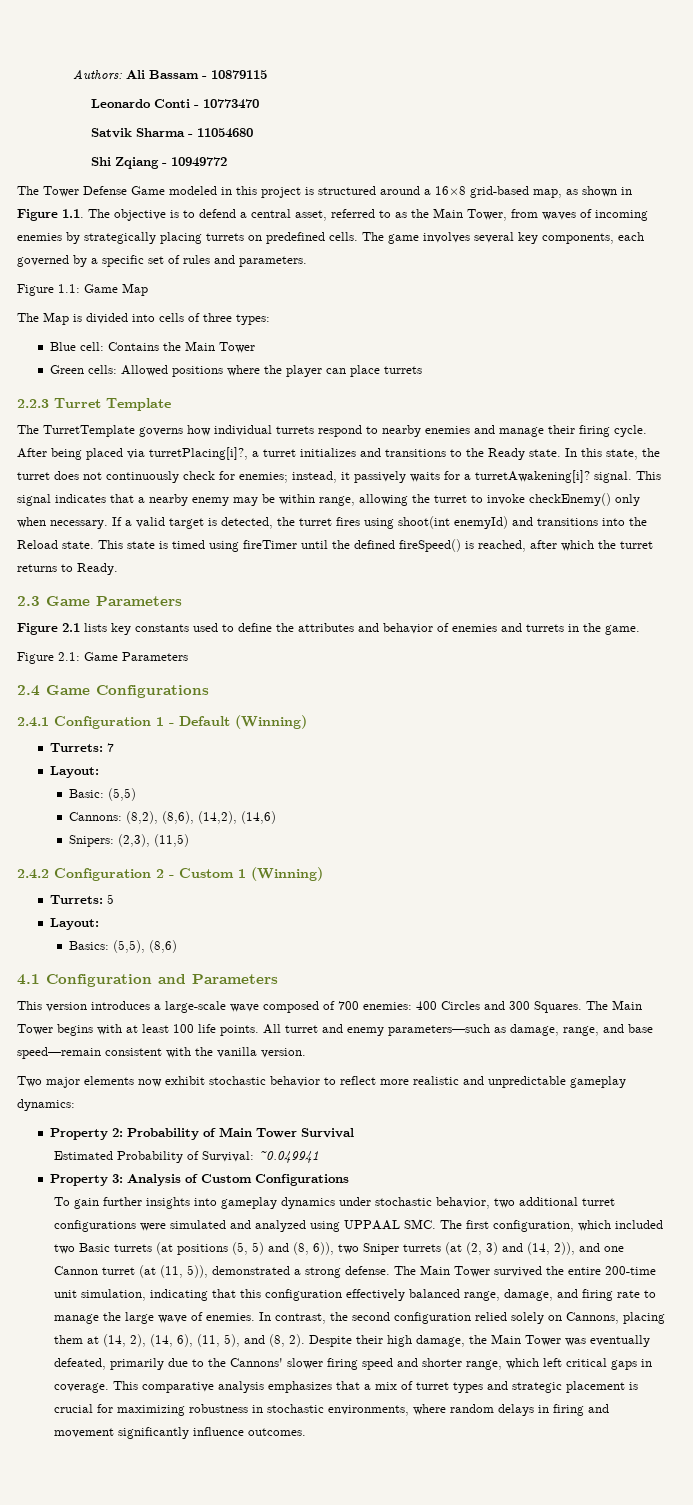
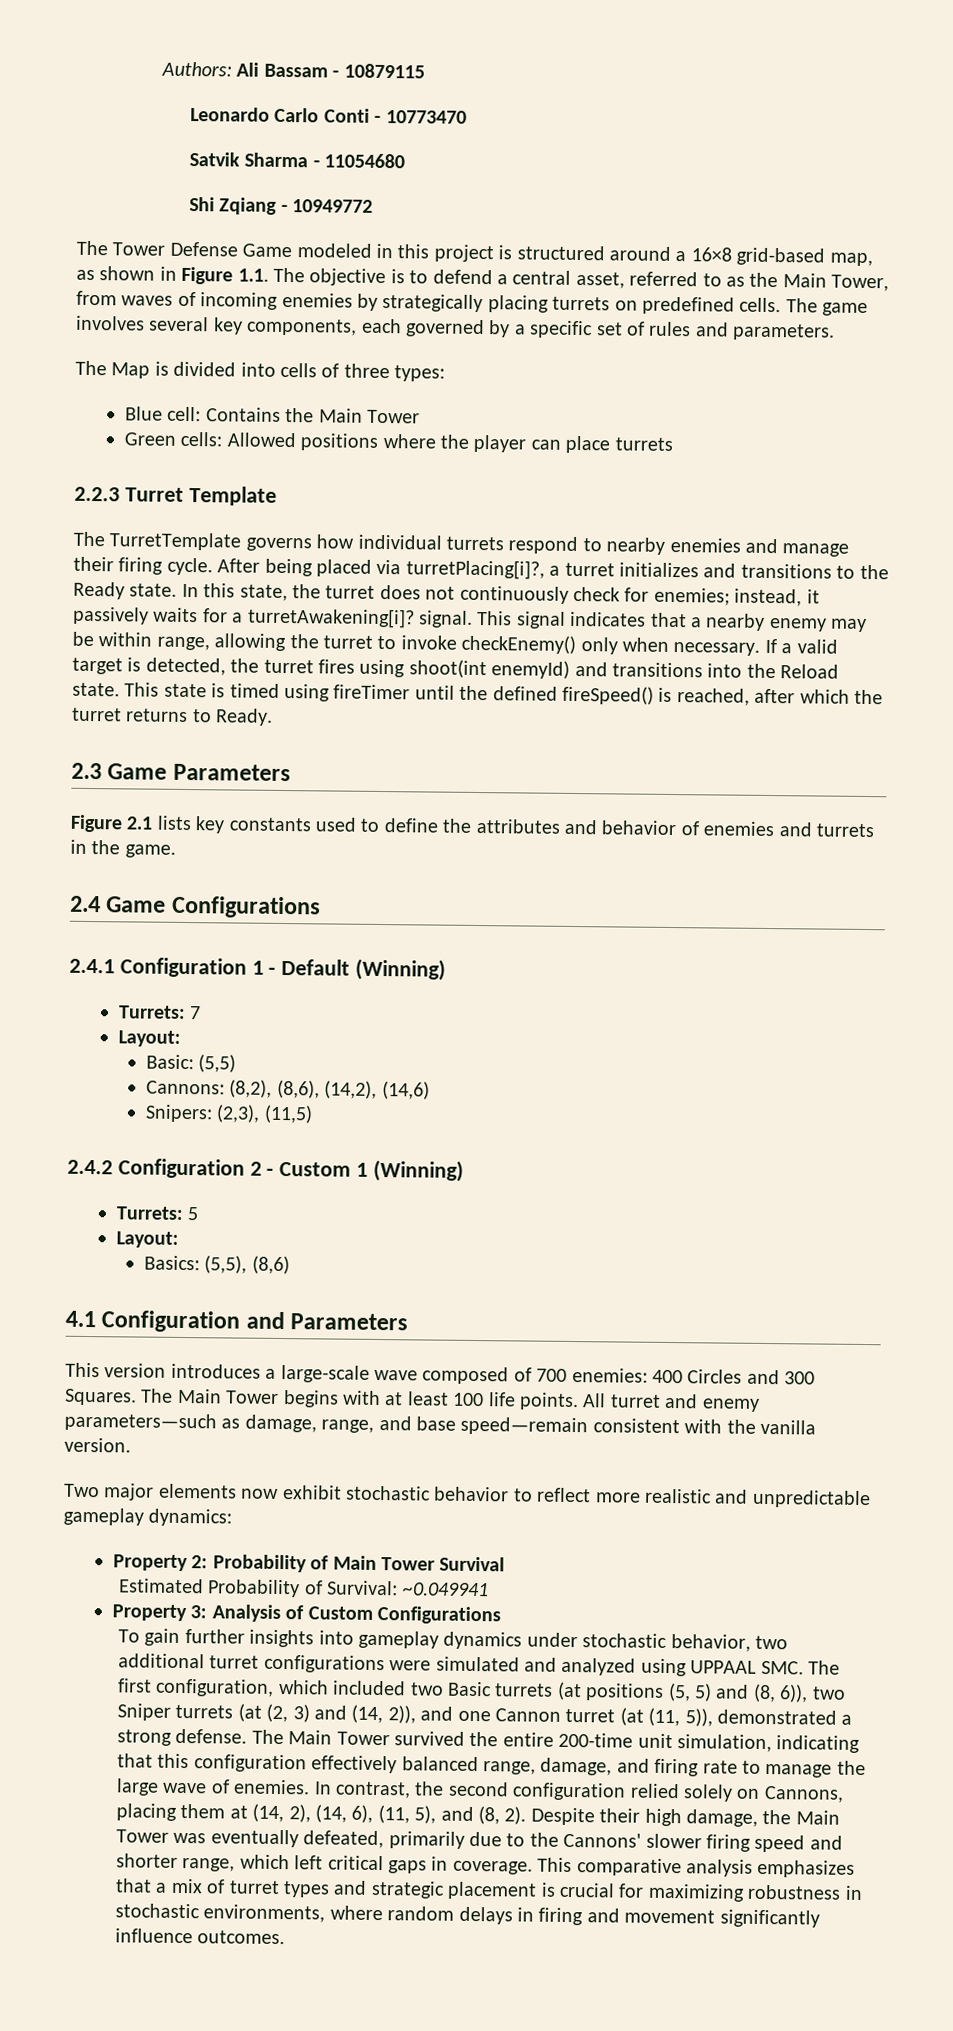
- Leonardo Conti - 10773470
+ Leonardo Carlo Conti - 10773470
- Figure 1.1: Game Map
- Figure 2.1: Game Parameters

